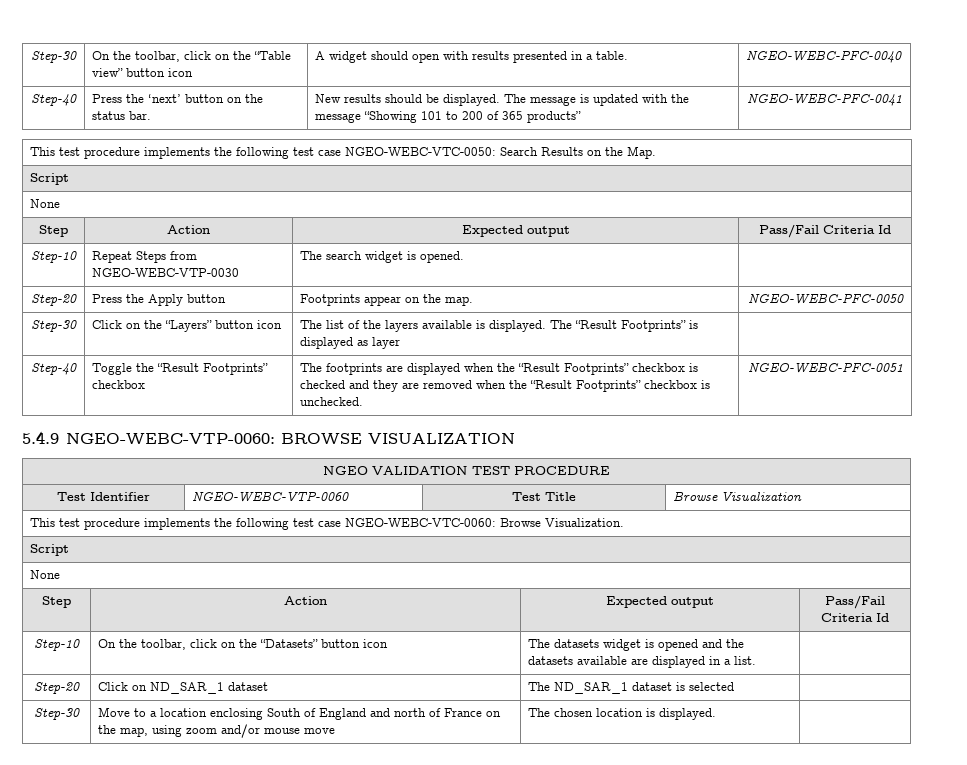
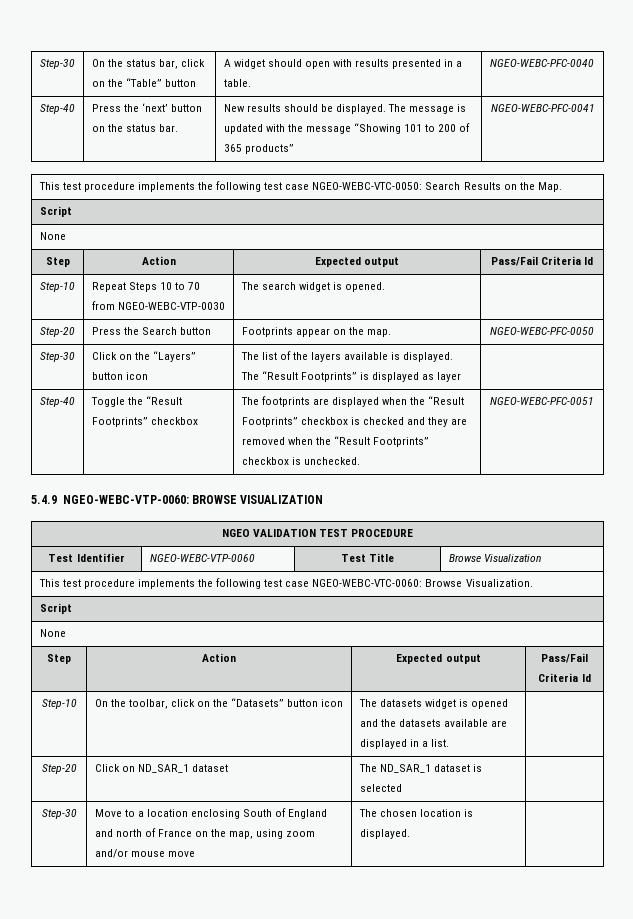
- Step-30 | On the toolbar, click on the “Table view” button icon | A widget should open with results presented in a table. | NGEO-WEBC-PFC-0040
+ Step-30 | On the status bar, click on the “Table” button | A widget should open with results presented in a table. | NGEO-WEBC-PFC-0040
- Step-10 | Repeat Steps from NGEO-WEBC-VTP-0030 | The search widget is opened. |
+ Step-10 | Repeat Steps 10 to 70 from NGEO-WEBC-VTP-0030 | The search widget is opened. |
- Step-20 | Press the Apply button | Footprints appear on the map. | NGEO-WEBC-PFC-0050
+ Step-20 | Press the Search button | Footprints appear on the map. | NGEO-WEBC-PFC-0050

